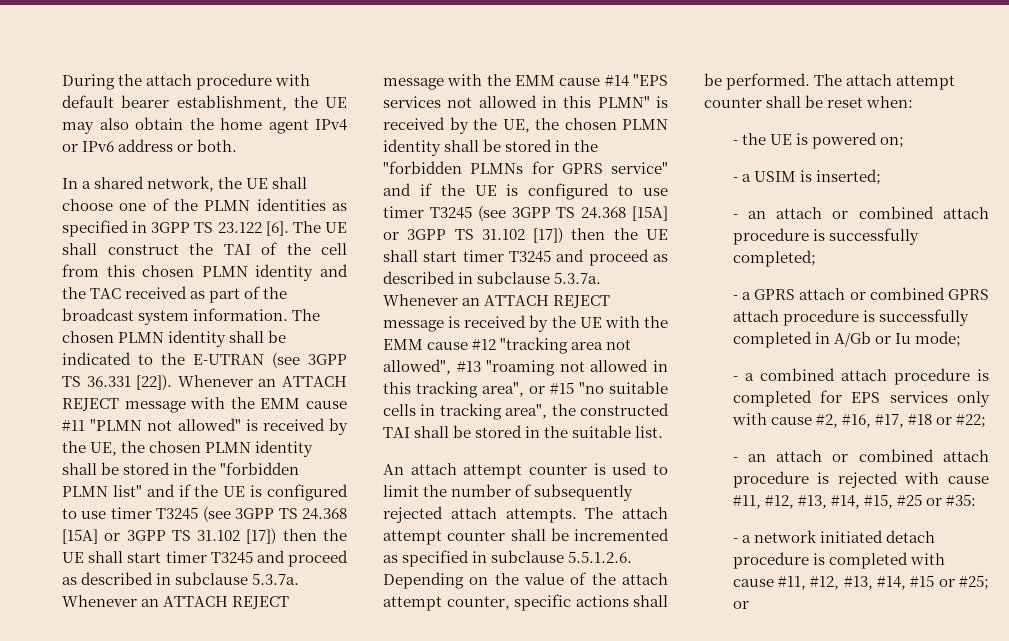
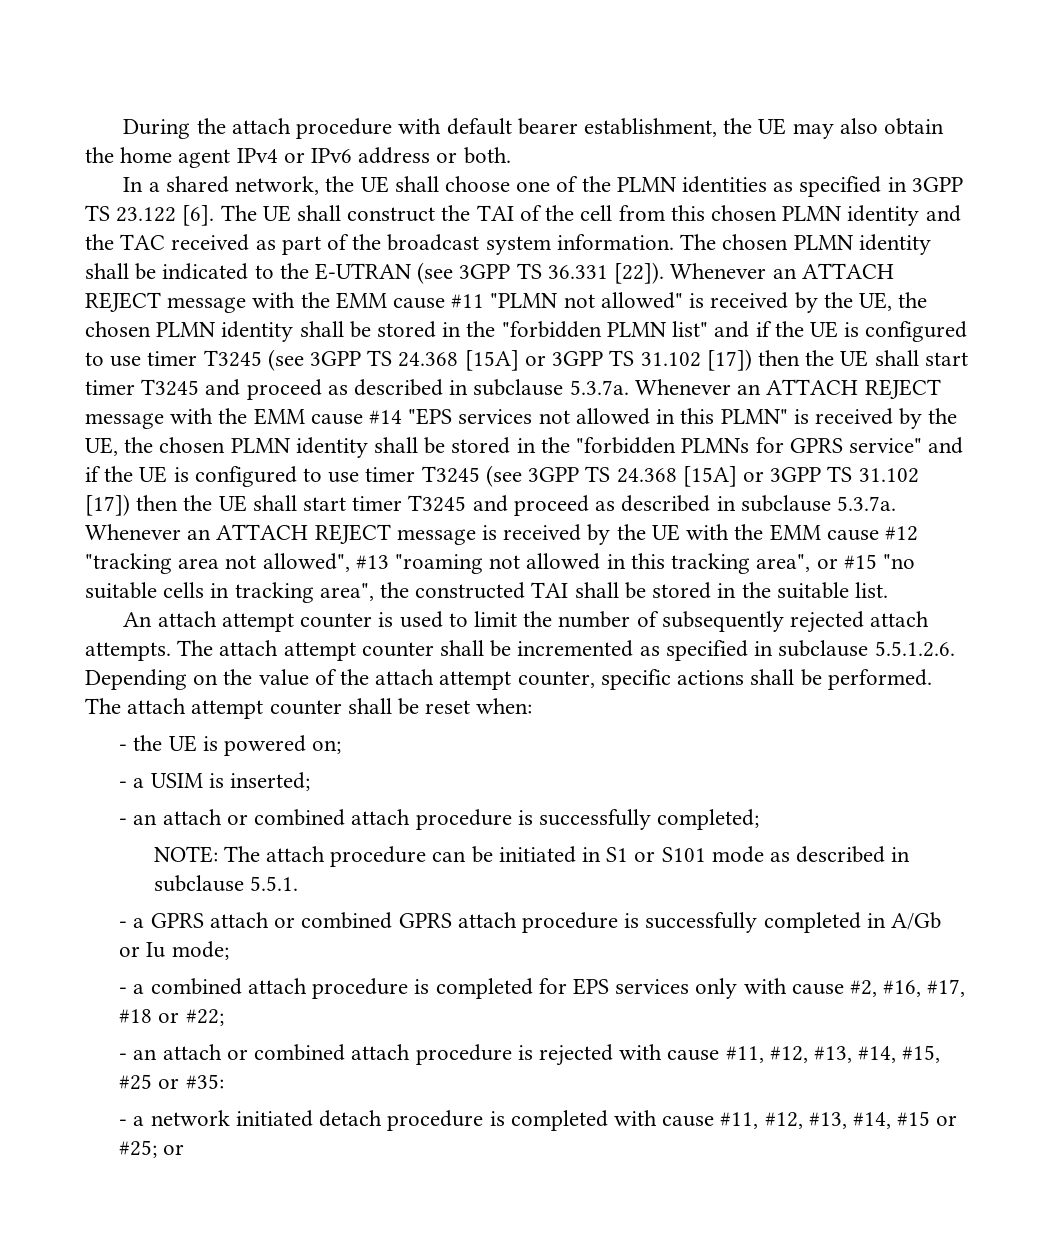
+ NOTE: The attach procedure can be initiated in S1 or S101 mode as described in subclause 5.5.1.

